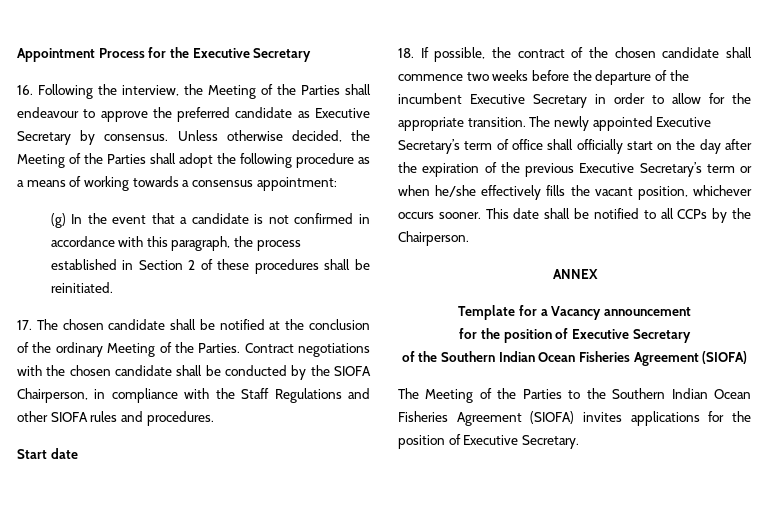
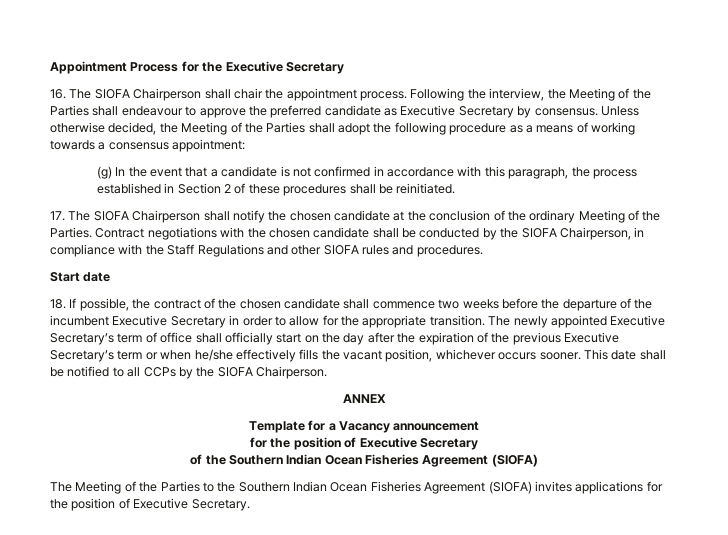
- 16. Following the interview, the Meeting of the Parties shall endeavour to approve the preferred candidate as Executive Secretary by consensus.
+ 16. The SIOFA Chairperson shall chair the appointment process. Following the interview, the Meeting of the Parties shall endeavour to approve the preferred candidate as Executive Secretary by consensus.
- 17. The chosen candidate shall be notified at the conclusion of the ordinary Meeting of the Parties.
+ 17. The SIOFA Chairperson shall notify the chosen candidate at the conclusion of the ordinary Meeting of the Parties.
- This date shall be notified to all CCPs by the Chairperson.
+ This date shall be notified to all CCPs by the SIOFA Chairperson.

